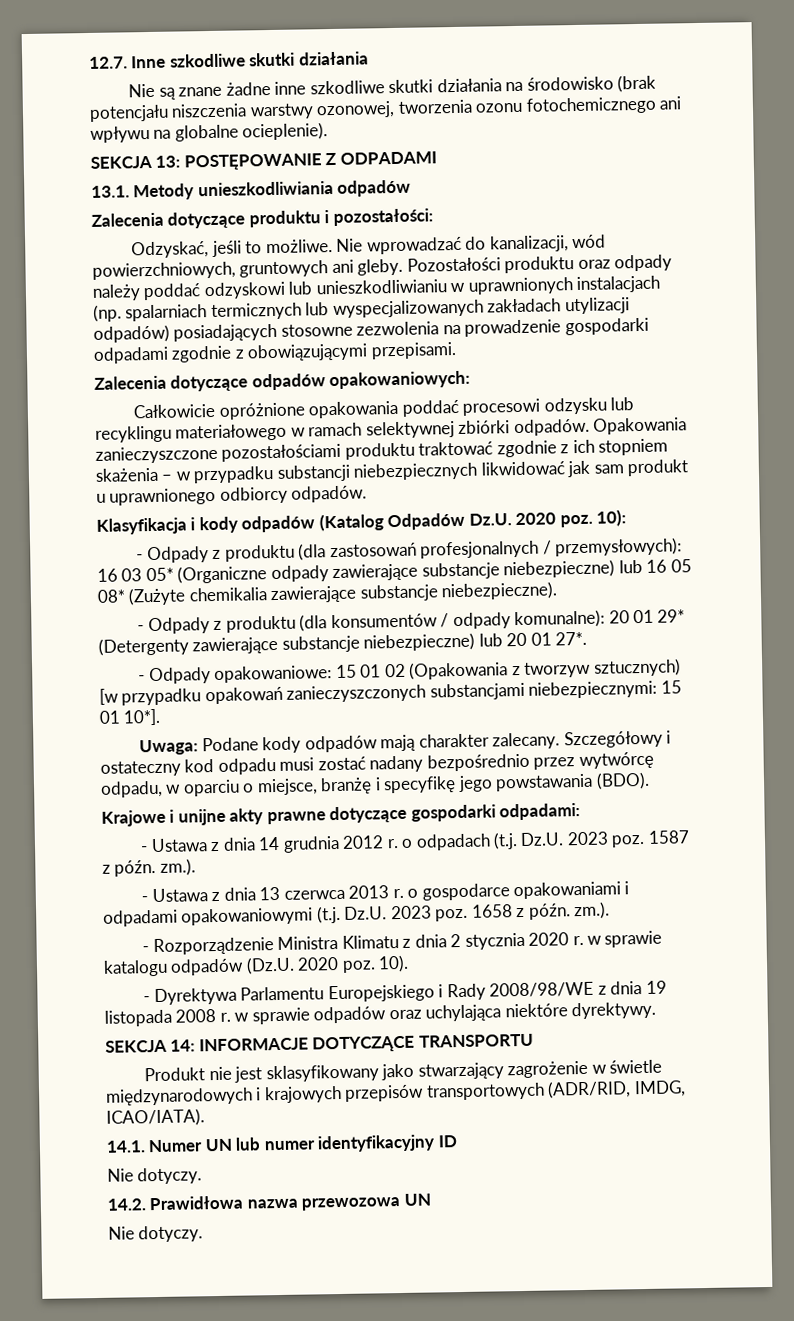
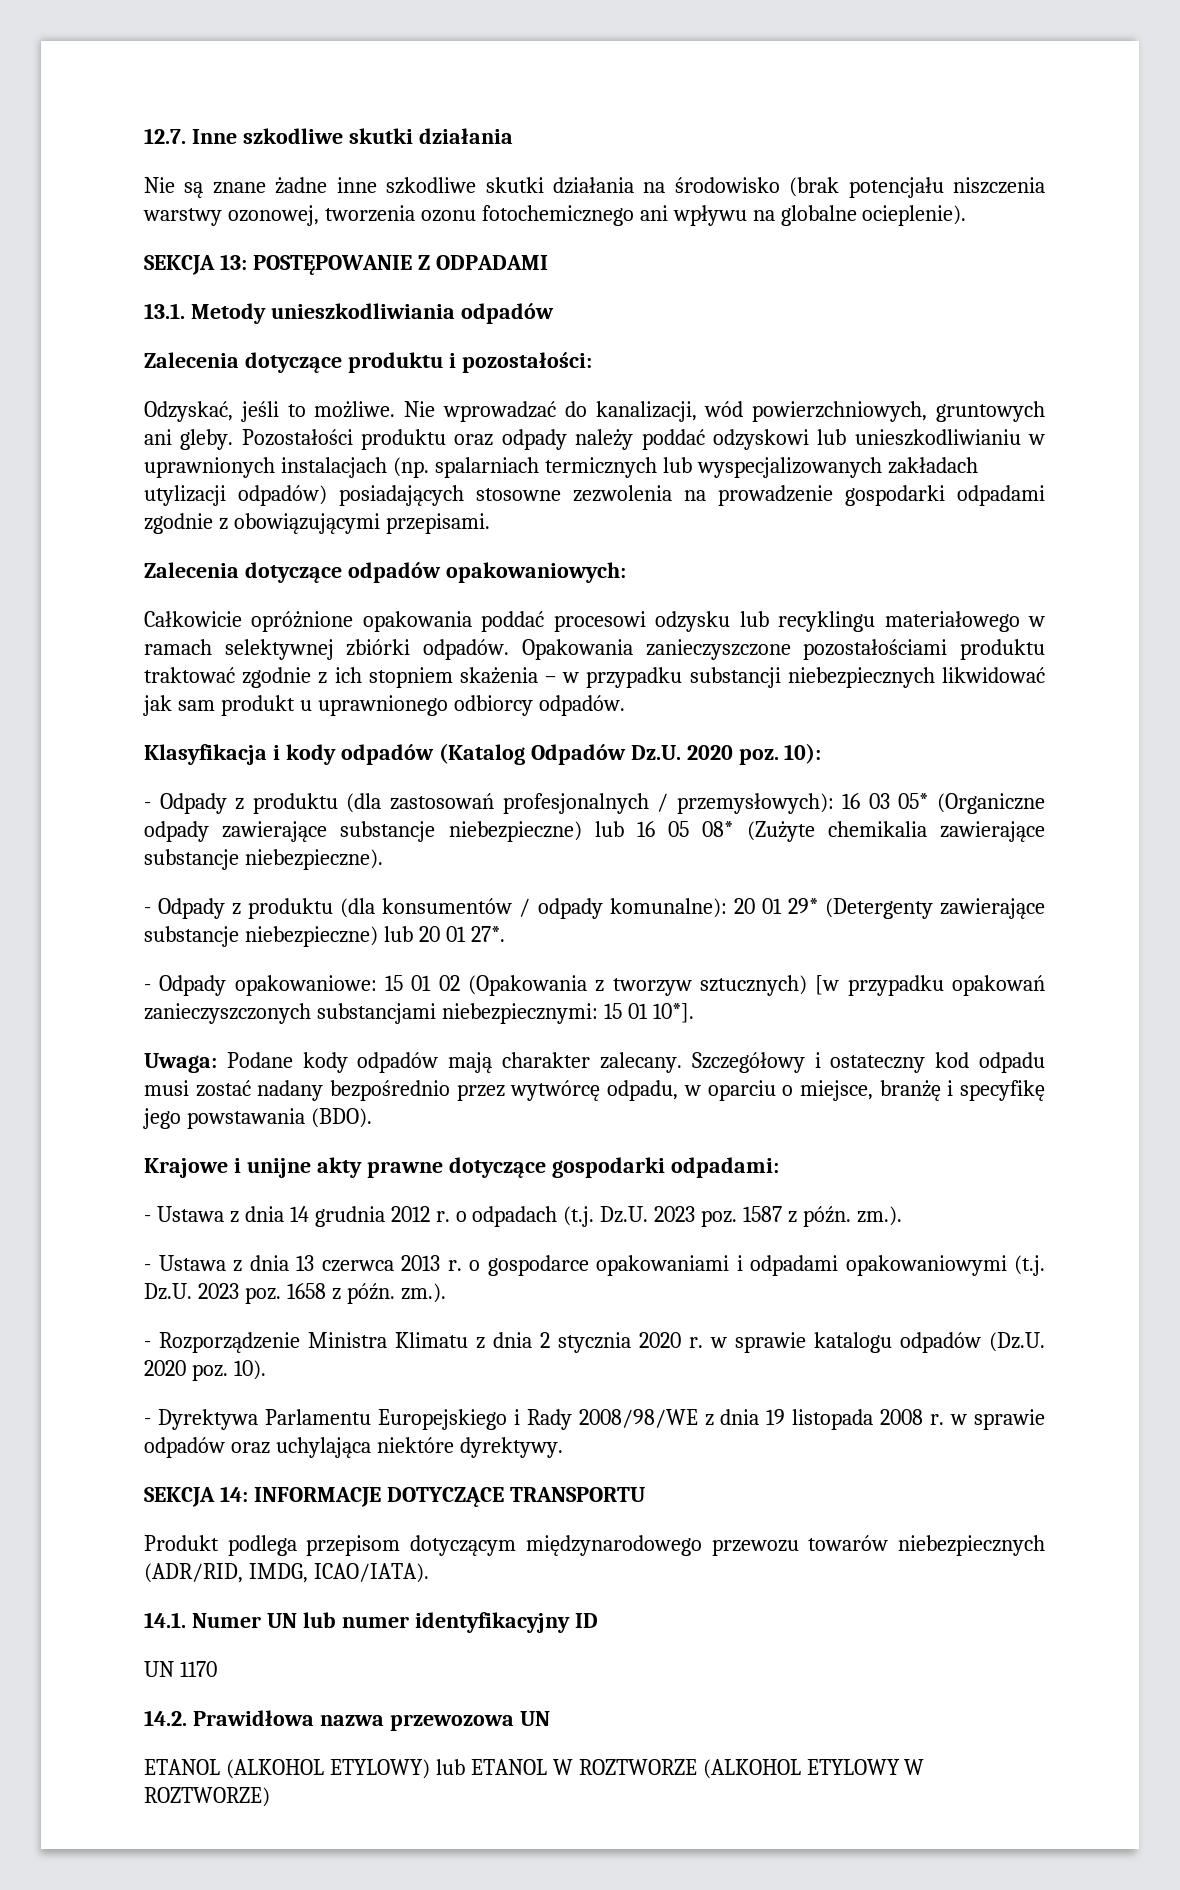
- Produkt nie jest sklasyfikowany jako stwarzający zagrożenie w świetle międzynarodowych i krajowych przepisów transportowych (ADR/RID, IMDG, ICAO/IATA).
+ Produkt podlega przepisom dotyczącym międzynarodowego przewozu towarów niebezpiecznych (ADR/RID, IMDG, ICAO/IATA).
  14.1. Numer UN lub numer identyfikacyjny ID
- Nie dotyczy.
+ UN 1170
  14.2. Prawidłowa nazwa przewozowa UN
- Nie dotyczy.
+ ETANOL (ALKOHOL ETYLOWY) lub ETANOL W ROZTWORZE (ALKOHOL ETYLOWY W ROZTWORZE)

